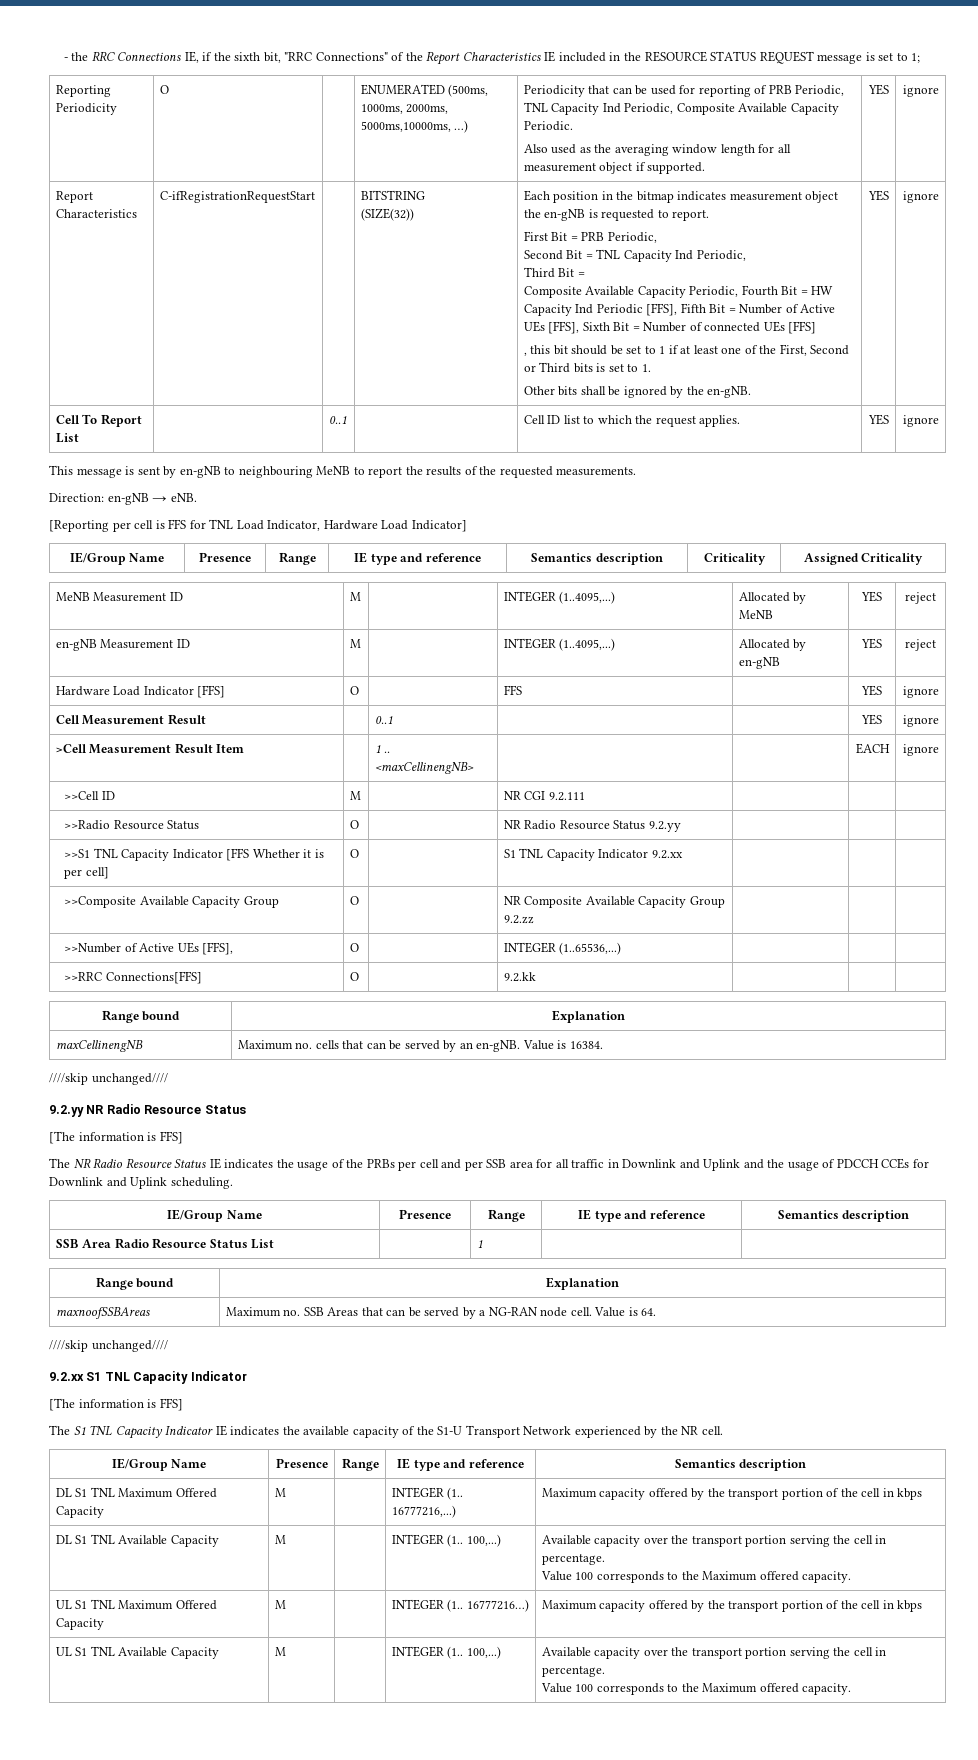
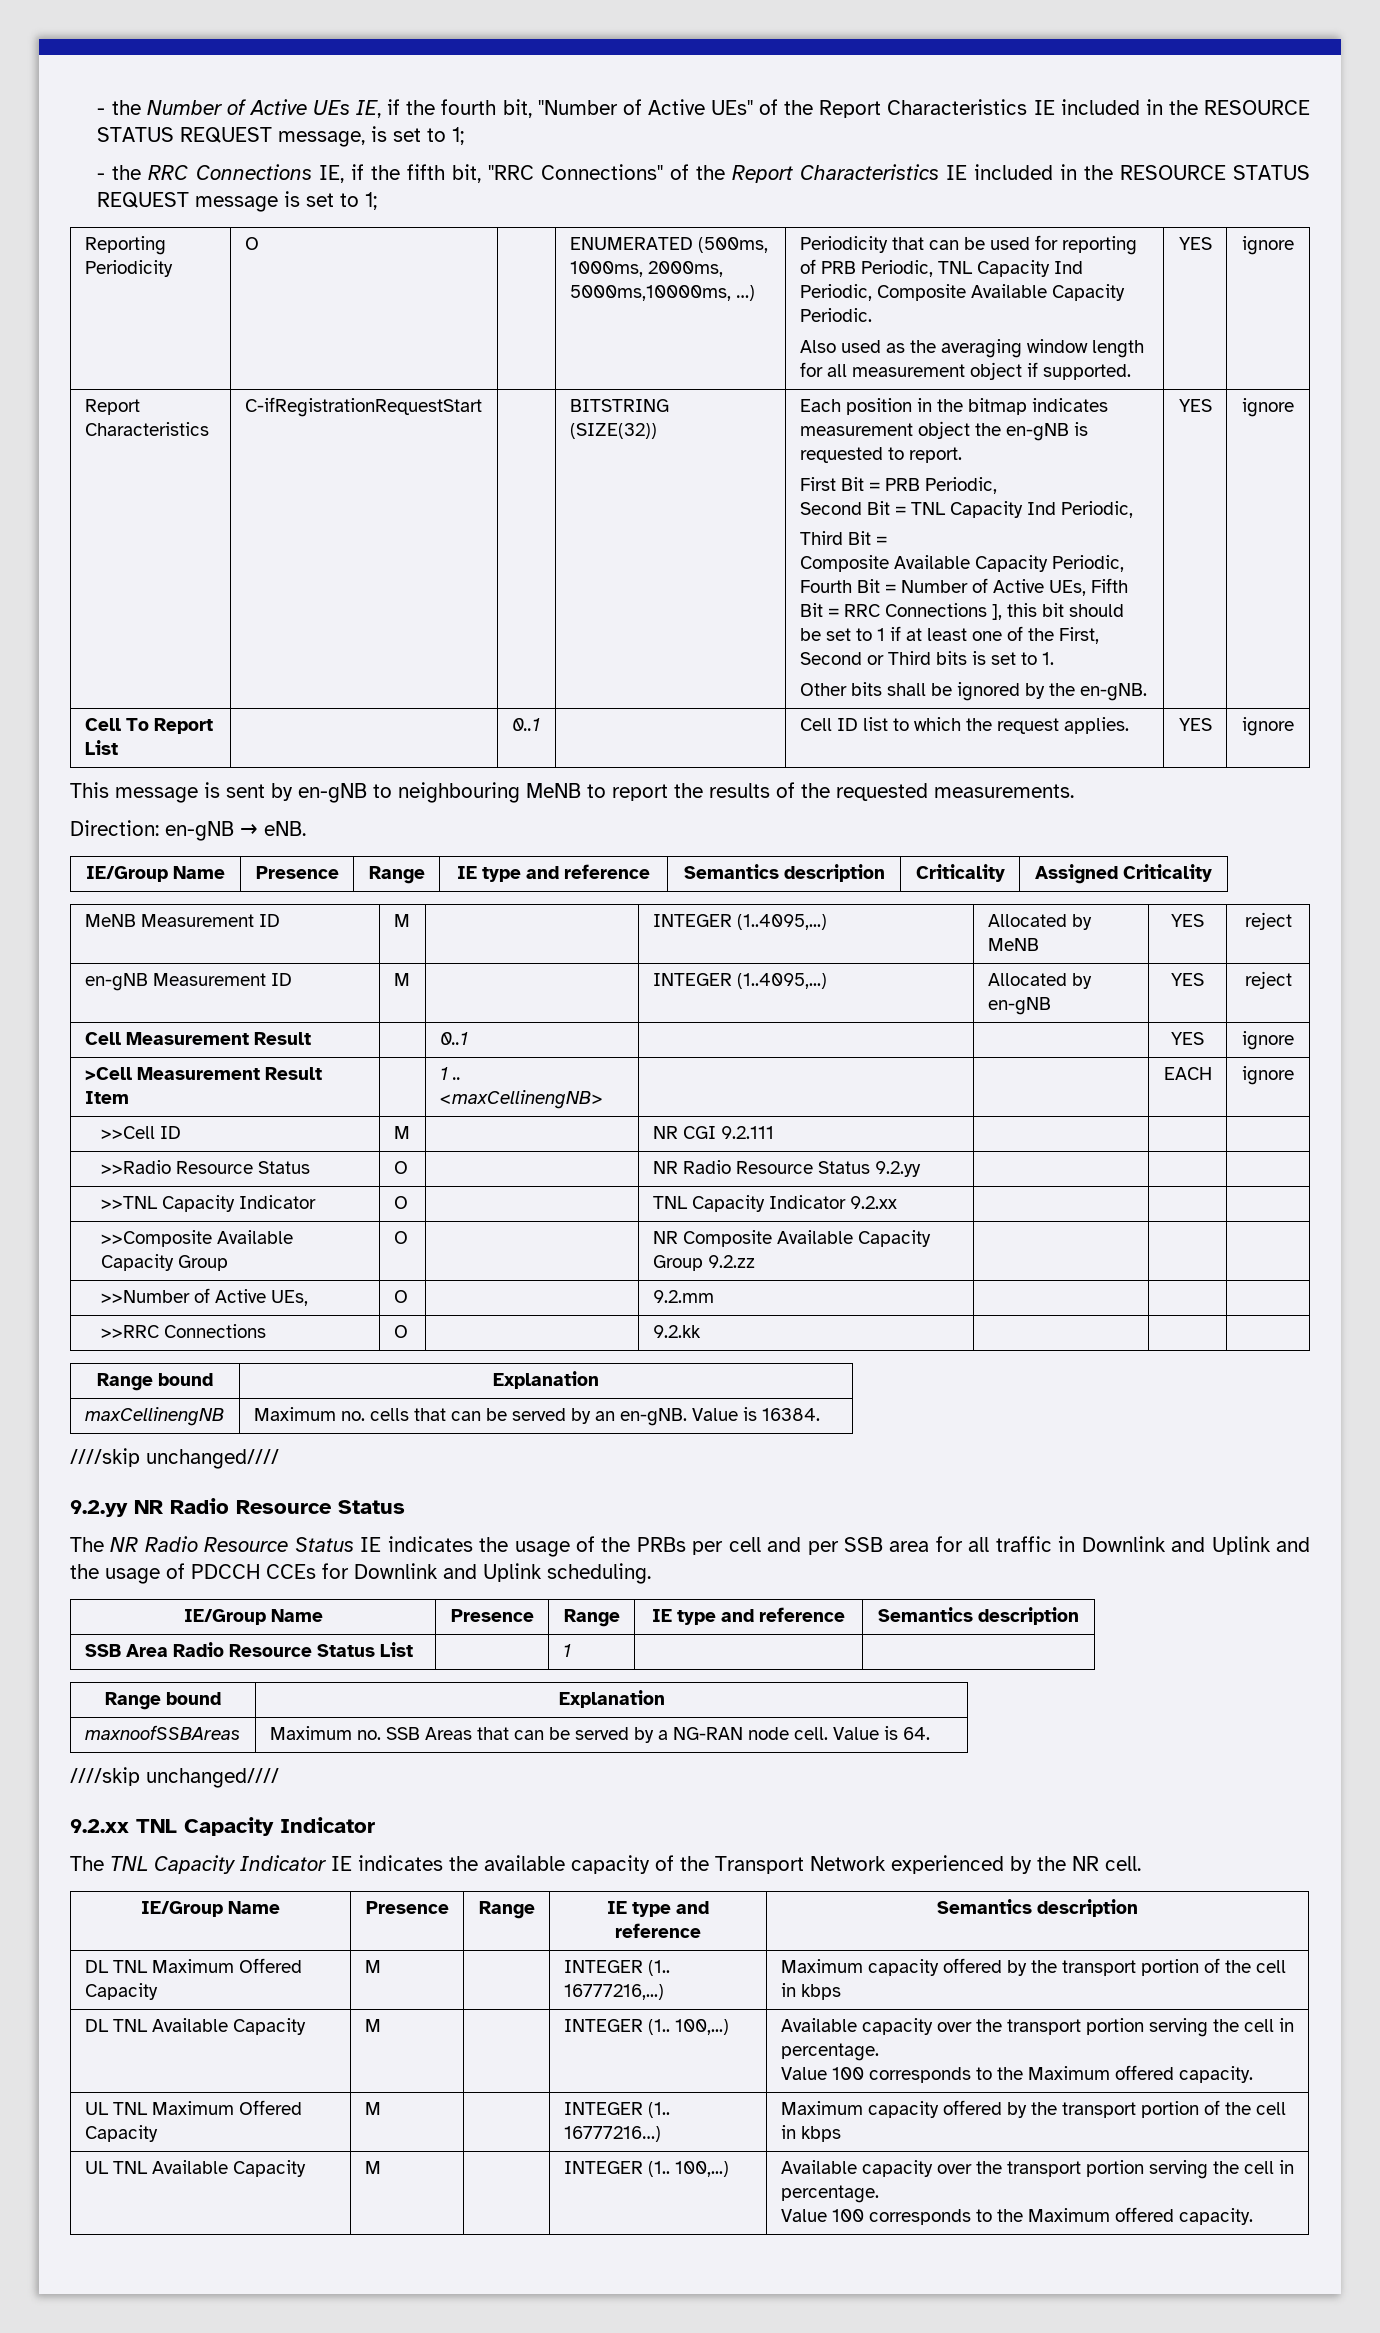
- - the RRC Connections IE, if the sixth bit, "RRC Connections" of the Report Characteristics IE included in the RESOURCE STATUS REQUEST message is set to 1;
+ - the Number of Active UEs IE, if the fourth bit, "Number of Active UEs" of the Report Characteristics IE included in the RESOURCE STATUS REQUEST message, is set to 1;
+ - the RRC Connections IE, if the fifth bit, "RRC Connections" of the Report Characteristics IE included in the RESOURCE STATUS REQUEST message is set to 1;
- Composite Available Capacity Periodic, Fourth Bit = HW Capacity Ind Periodic [FFS], Fifth Bit = Number of Active UEs [FFS], Sixth Bit = Number of connected UEs [FFS]
- , this bit should be set to 1 if at least one of the First, Second or Third bits is set to 1.
+ Composite Available Capacity Periodic, Fourth Bit = Number of Active UEs, Fifth Bit = RRC Connections ], this bit should be set to 1 if at least one of the First, Second or Third bits is set to 1.
- [Reporting per cell is FFS for TNL Load Indicator, Hardware Load Indicator]
- Hardware Load Indicator [FFS] | O | | FFS | | YES | ignore
- >>S1 TNL Capacity Indicator [FFS Whether it is per cell] | O | | S1 TNL Capacity Indicator 9.2.xx | | |
+ >>TNL Capacity Indicator | O | | TNL Capacity Indicator 9.2.xx | | |
- >>Number of Active UEs [FFS], | O | | INTEGER (1..65536,...) | | |
+ >>Number of Active UEs, | O | | 9.2.mm | | |
- >>RRC Connections[FFS] | O | | 9.2.kk | | |
+ >>RRC Connections | O | | 9.2.kk | | |
  9.2.yy NR Radio Resource Status
- [The information is FFS]
- 9.2.xx S1 TNL Capacity Indicator
- [The information is FFS]
- The S1 TNL Capacity Indicator IE indicates the available capacity of the S1-U Transport Network experienced by the NR cell.
+ 9.2.xx TNL Capacity Indicator
+ The TNL Capacity Indicator IE indicates the available capacity of the Transport Network experienced by the NR cell.
- DL S1 TNL Maximum Offered Capacity | M | | INTEGER (1.. 16777216,...) | Maximum capacity offered by the transport portion of the cell in kbps
+ DL TNL Maximum Offered Capacity | M | | INTEGER (1.. 16777216,...) | Maximum capacity offered by the transport portion of the cell in kbps
- DL S1 TNL Available Capacity | M | | INTEGER (1.. 100,...) | Available capacity over the transport portion serving the cell in percentage.
+ DL TNL Available Capacity | M | | INTEGER (1.. 100,...) | Available capacity over the transport portion serving the cell in percentage.
- UL S1 TNL Maximum Offered Capacity | M | | INTEGER (1.. 16777216…) | Maximum capacity offered by the transport portion of the cell in kbps
+ UL TNL Maximum Offered Capacity | M | | INTEGER (1.. 16777216…) | Maximum capacity offered by the transport portion of the cell in kbps
- UL S1 TNL Available Capacity | M | | INTEGER (1.. 100,...) | Available capacity over the transport portion serving the cell in percentage.
+ UL TNL Available Capacity | M | | INTEGER (1.. 100,...) | Available capacity over the transport portion serving the cell in percentage.

